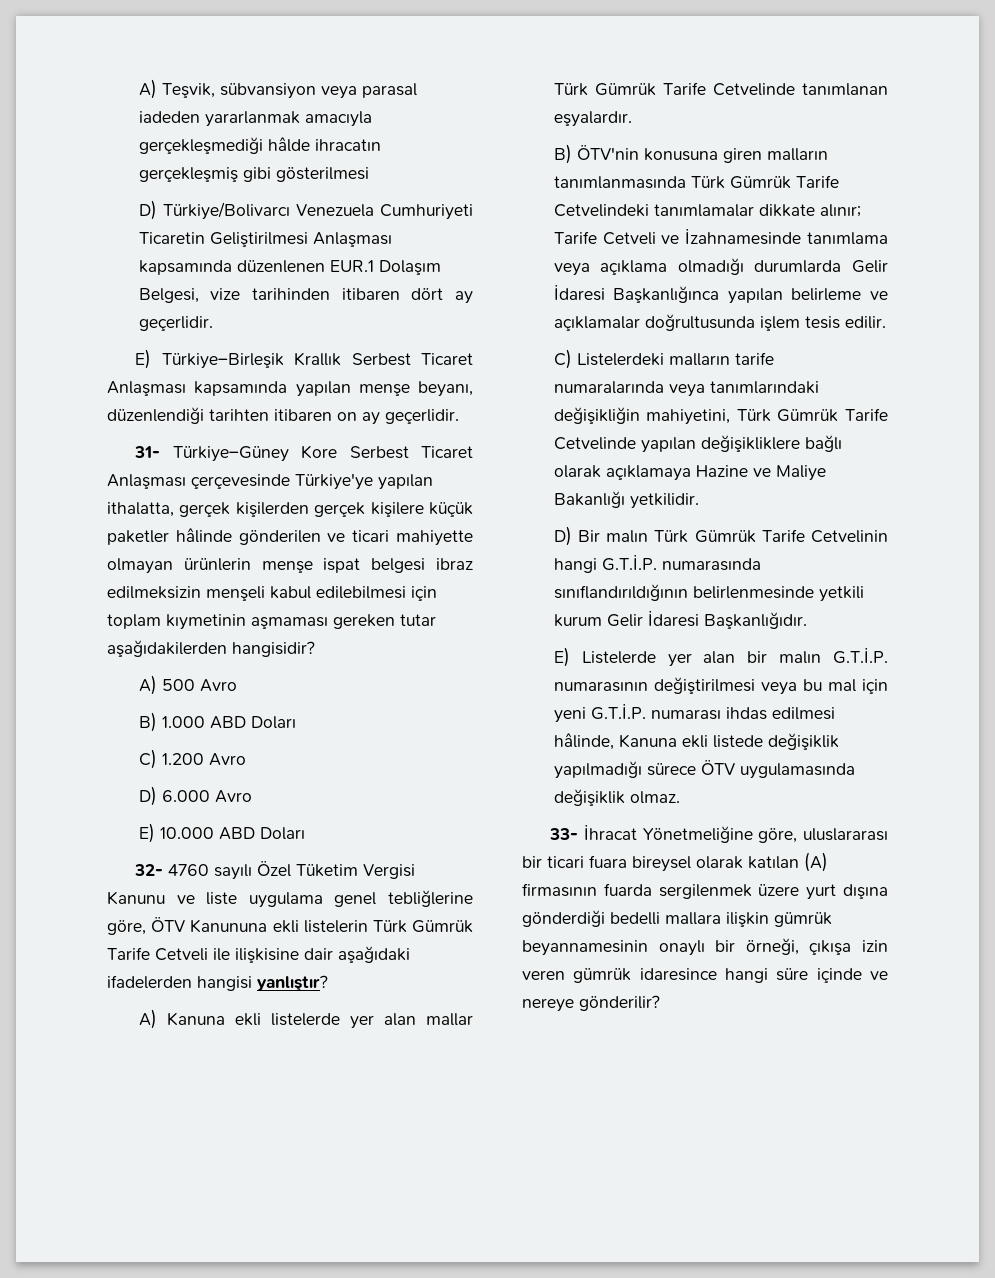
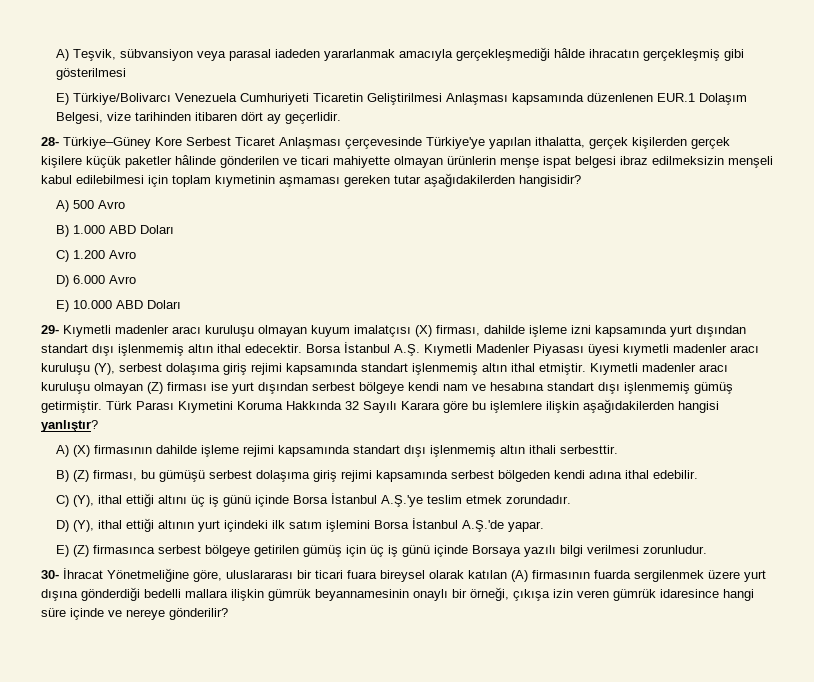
- D) Türkiye/Bolivarcı Venezuela Cumhuriyeti Ticaretin Geliştirilmesi Anlaşması kapsamında düzenlenen EUR.1 Dolaşım Belgesi, vize tarihinden itibaren dört ay geçerlidir.
+ E) Türkiye/Bolivarcı Venezuela Cumhuriyeti Ticaretin Geliştirilmesi Anlaşması kapsamında düzenlenen EUR.1 Dolaşım Belgesi, vize tarihinden itibaren dört ay geçerlidir.
- E) Türkiye–Birleşik Krallık Serbest Ticaret Anlaşması kapsamında yapılan menşe beyanı, düzenlendiği tarihten itibaren on ay geçerlidir.
- 31- Türkiye–Güney Kore Serbest Ticaret Anlaşması çerçevesinde Türkiye'ye yapılan ithalatta, gerçek kişilerden gerçek kişilere küçük paketler hâlinde gönderilen ve ticari mahiyette olmayan ürünlerin menşe ispat belgesi ibraz edilmeksizin menşeli kabul edilebilmesi için toplam kıymetinin aşmaması gereken tutar aşağıdakilerden hangisidir?
+ 28- Türkiye–Güney Kore Serbest Ticaret Anlaşması çerçevesinde Türkiye'ye yapılan ithalatta, gerçek kişilerden gerçek kişilere küçük paketler hâlinde gönderilen ve ticari mahiyette olmayan ürünlerin menşe ispat belgesi ibraz edilmeksizin menşeli kabul edilebilmesi için toplam kıymetinin aşmaması gereken tutar aşağıdakilerden hangisidir?
- 32- 4760 sayılı Özel Tüketim Vergisi Kanunu ve liste uygulama genel tebliğlerine göre, ÖTV Kanununa ekli listelerin Türk Gümrük Tarife Cetveli ile ilişkisine dair aşağıdaki ifadelerden hangisi yanlıştır?
- A) Kanuna ekli listelerde yer alan mallar Türk Gümrük Tarife Cetvelinde tanımlanan eşyalardır.
- B) ÖTV'nin konusuna giren malların tanımlanmasında Türk Gümrük Tarife Cetvelindeki tanımlamalar dikkate alınır; Tarife Cetveli ve İzahnamesinde tanımlama veya açıklama olmadığı durumlarda Gelir İdaresi Başkanlığınca yapılan belirleme ve açıklamalar doğrultusunda işlem tesis edilir.
- C) Listelerdeki malların tarife numaralarında veya tanımlarındaki değişikliğin mahiyetini, Türk Gümrük Tarife Cetvelinde yapılan değişikliklere bağlı olarak açıklamaya Hazine ve Maliye Bakanlığı yetkilidir.
- D) Bir malın Türk Gümrük Tarife Cetvelinin hangi G.T.İ.P. numarasında sınıflandırıldığının belirlenmesinde yetkili kurum Gelir İdaresi Başkanlığıdır.
- E) Listelerde yer alan bir malın G.T.İ.P. numarasının değiştirilmesi veya bu mal için yeni G.T.İ.P. numarası ihdas edilmesi hâlinde, Kanuna ekli listede değişiklik yapılmadığı sürece ÖTV uygulamasında değişiklik olmaz.
- 33- İhracat Yönetmeliğine göre, uluslararası bir ticari fuara bireysel olarak katılan (A) firmasının fuarda sergilenmek üzere yurt dışına gönderdiği bedelli mallara ilişkin gümrük beyannamesinin onaylı bir örneği, çıkışa izin veren gümrük idaresince hangi süre içinde ve nereye gönderilir?
+ 29- Kıymetli madenler aracı kuruluşu olmayan kuyum imalatçısı (X) firması, dahilde işleme izni kapsamında yurt dışından standart dışı işlenmemiş altın ithal edecektir. Borsa İstanbul A.Ş. Kıymetli Madenler Piyasası üyesi kıymetli madenler aracı kuruluşu (Y), serbest dolaşıma giriş rejimi kapsamında standart işlenmemiş altın ithal etmiştir. Kıymetli madenler aracı kuruluşu olmayan (Z) firması ise yurt dışından serbest bölgeye kendi nam ve hesabına standart dışı işlenmemiş gümüş getirmiştir. Türk Parası Kıymetini Koruma Hakkında 32 Sayılı Karara göre bu işlemlere ilişkin aşağıdakilerden hangisi yanlıştır?
+ A) (X) firmasının dahilde işleme rejimi kapsamında standart dışı işlenmemiş altın ithali serbesttir.
+ B) (Z) firması, bu gümüşü serbest dolaşıma giriş rejimi kapsamında serbest bölgeden kendi adına ithal edebilir.
+ C) (Y), ithal ettiği altını üç iş günü içinde Borsa İstanbul A.Ş.'ye teslim etmek zorundadır.
+ D) (Y), ithal ettiği altının yurt içindeki ilk satım işlemini Borsa İstanbul A.Ş.'de yapar.
+ E) (Z) firmasınca serbest bölgeye getirilen gümüş için üç iş günü içinde Borsaya yazılı bilgi verilmesi zorunludur.
+ 30- İhracat Yönetmeliğine göre, uluslararası bir ticari fuara bireysel olarak katılan (A) firmasının fuarda sergilenmek üzere yurt dışına gönderdiği bedelli mallara ilişkin gümrük beyannamesinin onaylı bir örneği, çıkışa izin veren gümrük idaresince hangi süre içinde ve nereye gönderilir?

